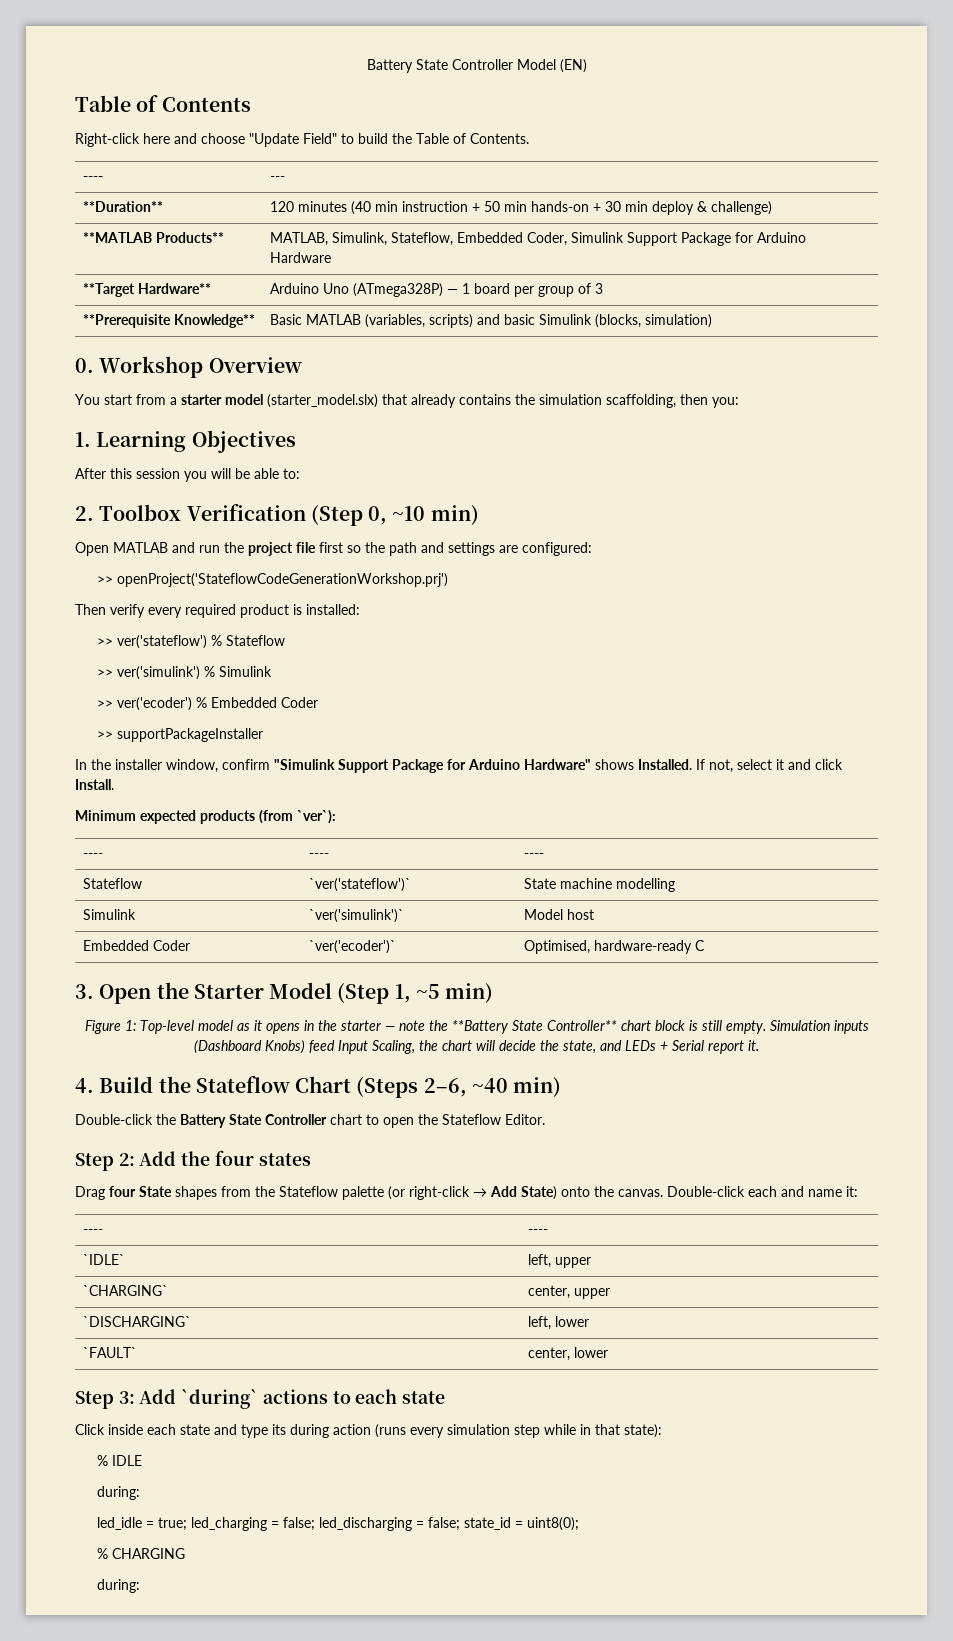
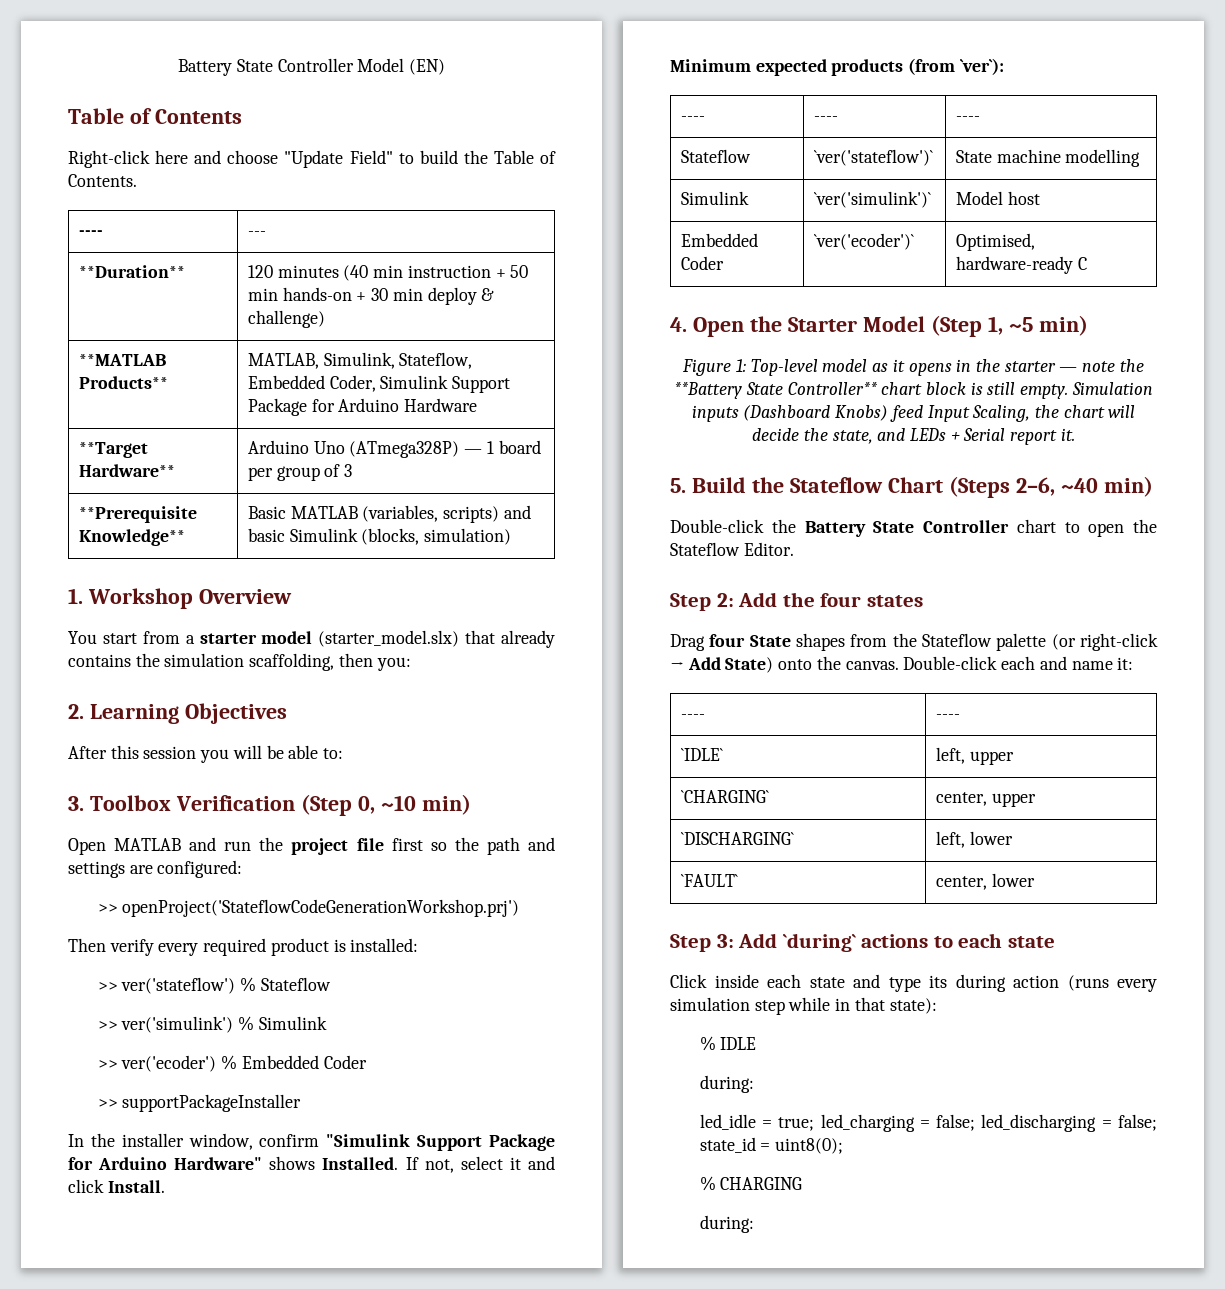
- 0. Workshop Overview
+ 1. Workshop Overview
- 1. Learning Objectives
+ 2. Learning Objectives
- 2. Toolbox Verification (Step 0, ~10 min)
+ 3. Toolbox Verification (Step 0, ~10 min)
- 3. Open the Starter Model (Step 1, ~5 min)
+ 4. Open the Starter Model (Step 1, ~5 min)
- 4. Build the Stateflow Chart (Steps 2–6, ~40 min)
+ 5. Build the Stateflow Chart (Steps 2–6, ~40 min)

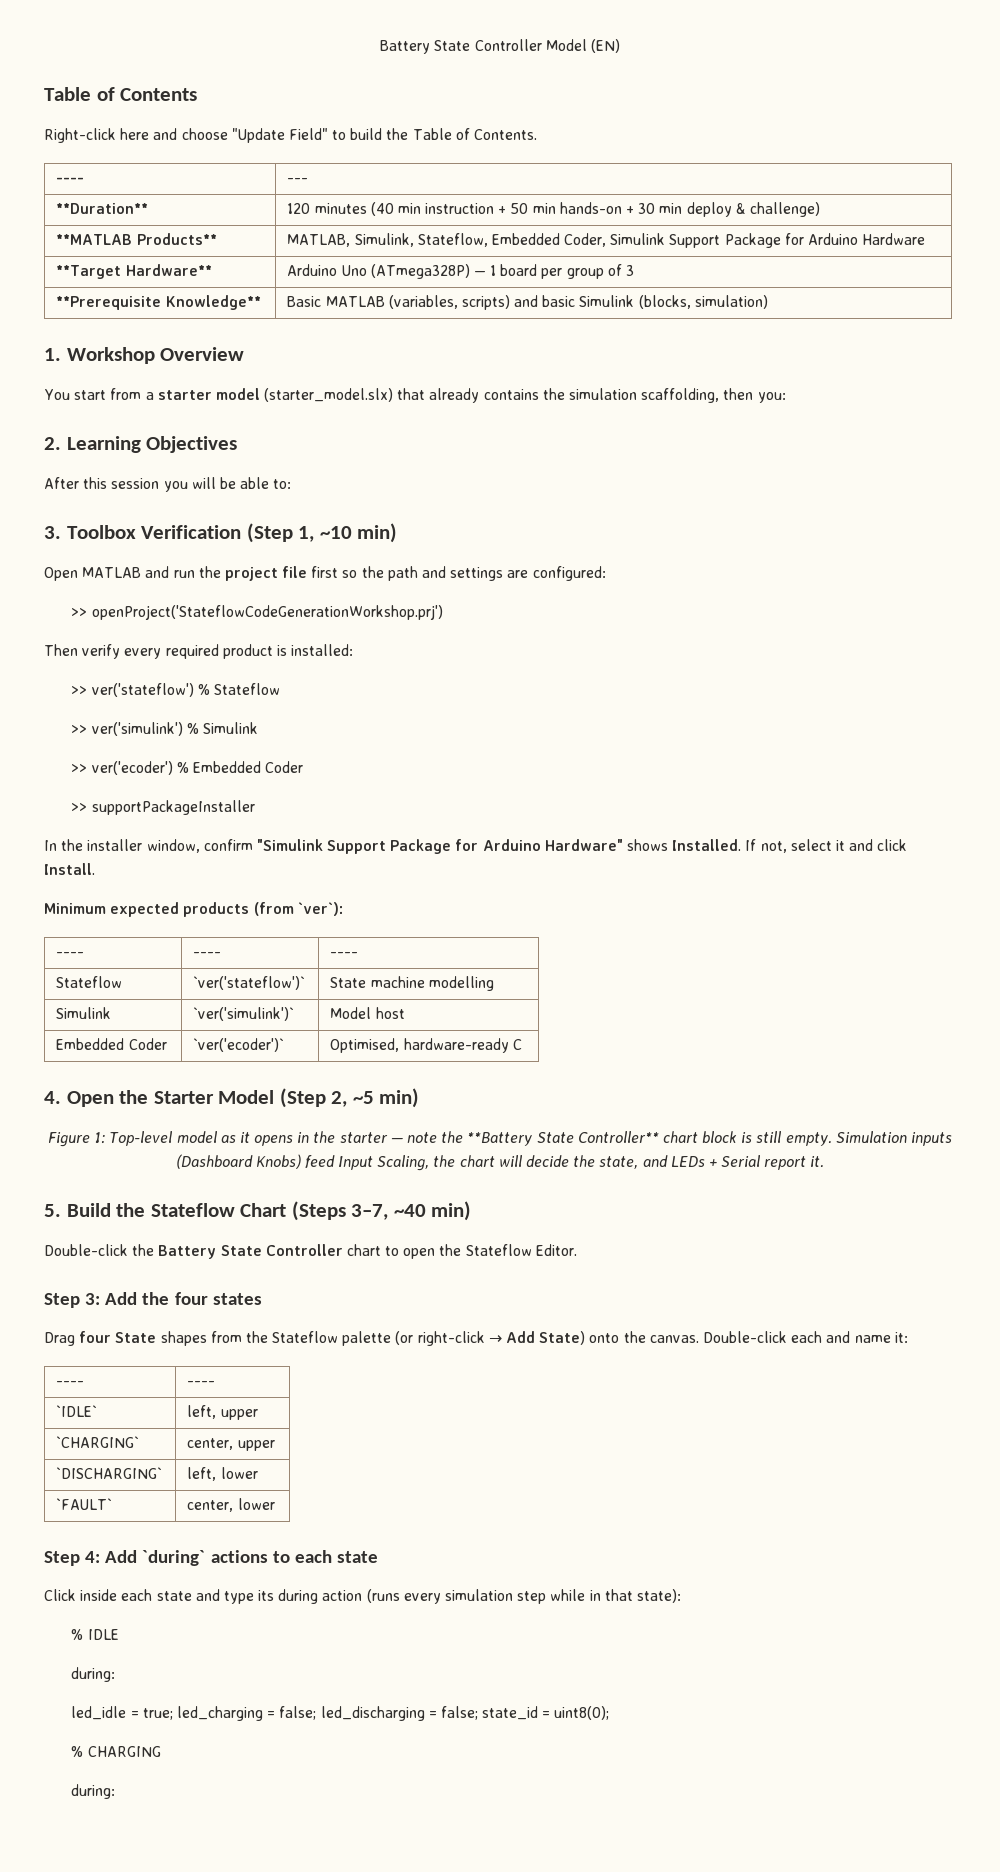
- 3. Toolbox Verification (Step 0, ~10 min)
+ 3. Toolbox Verification (Step 1, ~10 min)
- 4. Open the Starter Model (Step 1, ~5 min)
+ 4. Open the Starter Model (Step 2, ~5 min)
- 5. Build the Stateflow Chart (Steps 2–6, ~40 min)
+ 5. Build the Stateflow Chart (Steps 3–7, ~40 min)
- Step 2: Add the four states
+ Step 3: Add the four states
- Step 3: Add `during` actions to each state
+ Step 4: Add `during` actions to each state

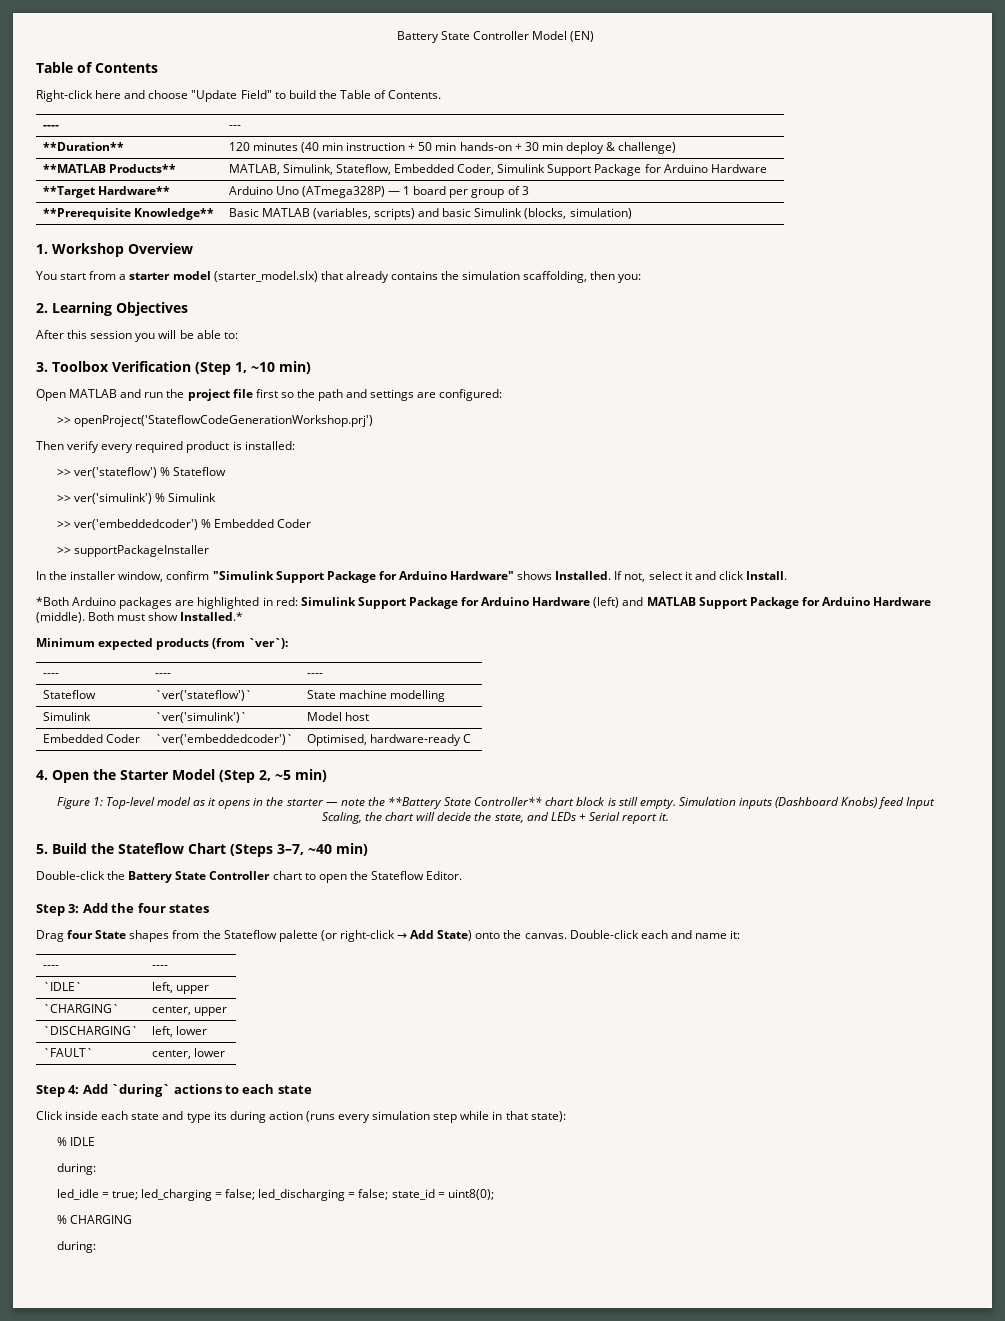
- >> ver('ecoder') % Embedded Coder
+ >> ver('embeddedcoder') % Embedded Coder
+ *Both Arduino packages are highlighted in red: Simulink Support Package for Arduino Hardware (left) and MATLAB Support Package for Arduino Hardware (middle). Both must show Installed.*
- Embedded Coder | `ver('ecoder')` | Optimised, hardware-ready C
+ Embedded Coder | `ver('embeddedcoder')` | Optimised, hardware-ready C

